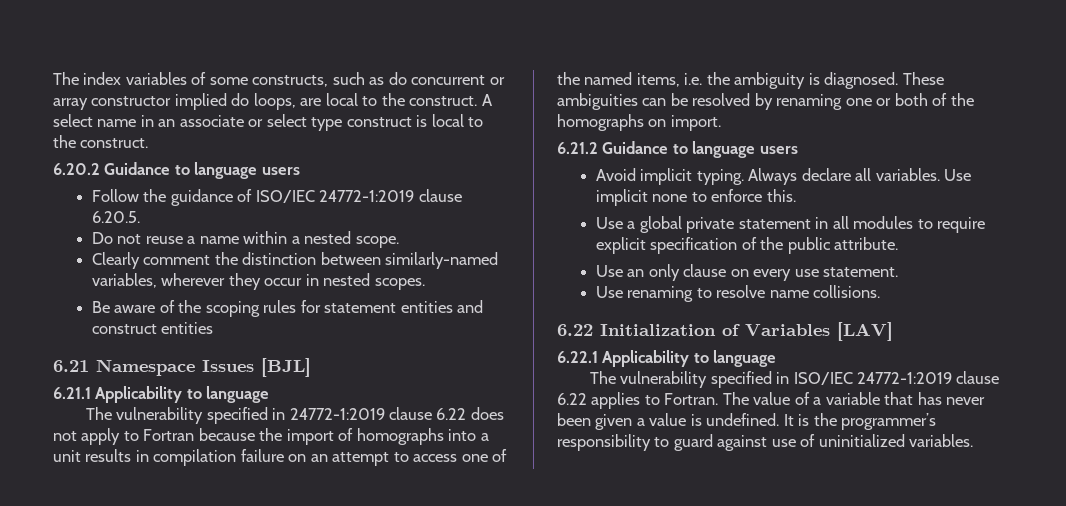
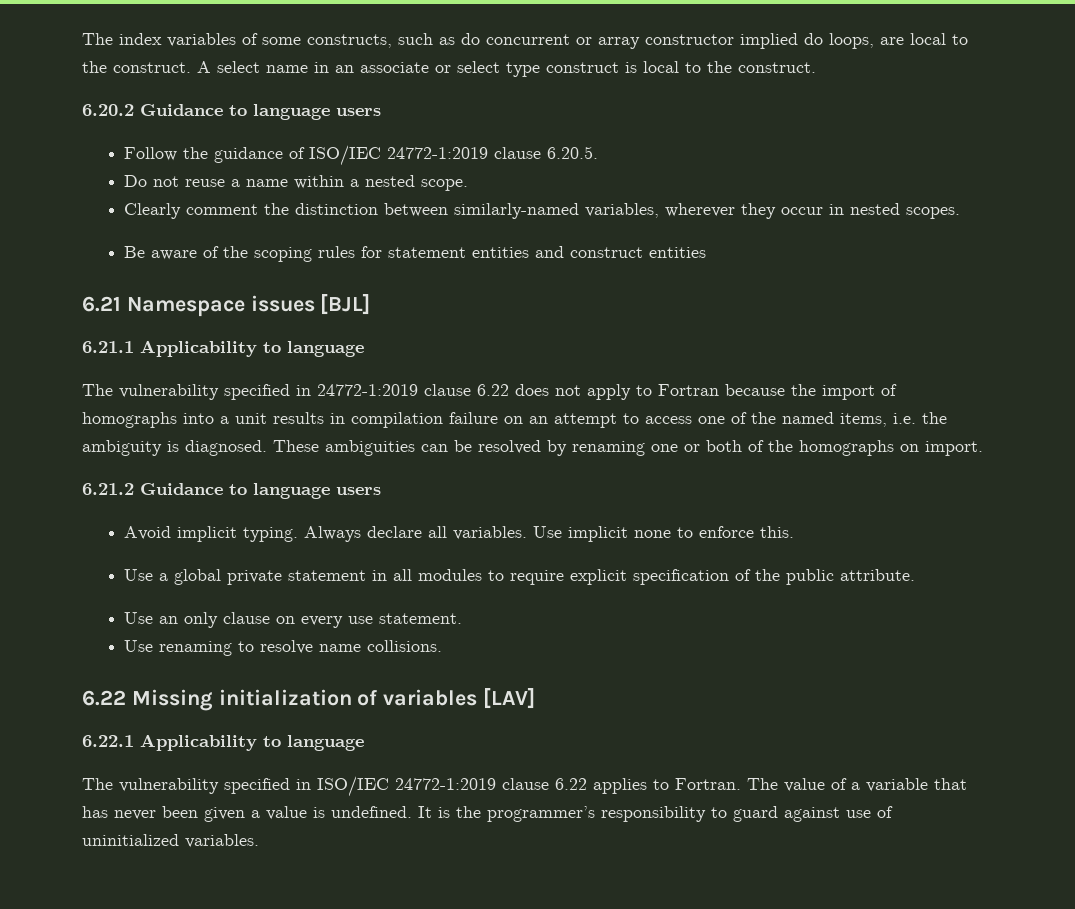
- 6.21 Namespace Issues [BJL]
+ 6.21 Namespace issues [BJL]
- 6.22 Initialization of Variables [LAV]
+ 6.22 Missing initialization of variables [LAV]

